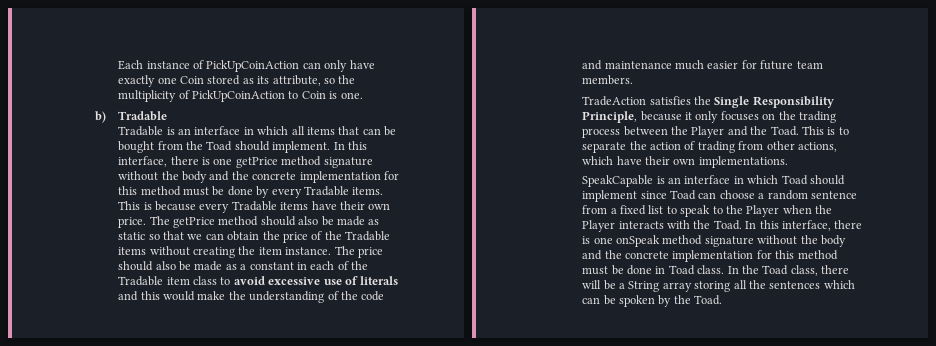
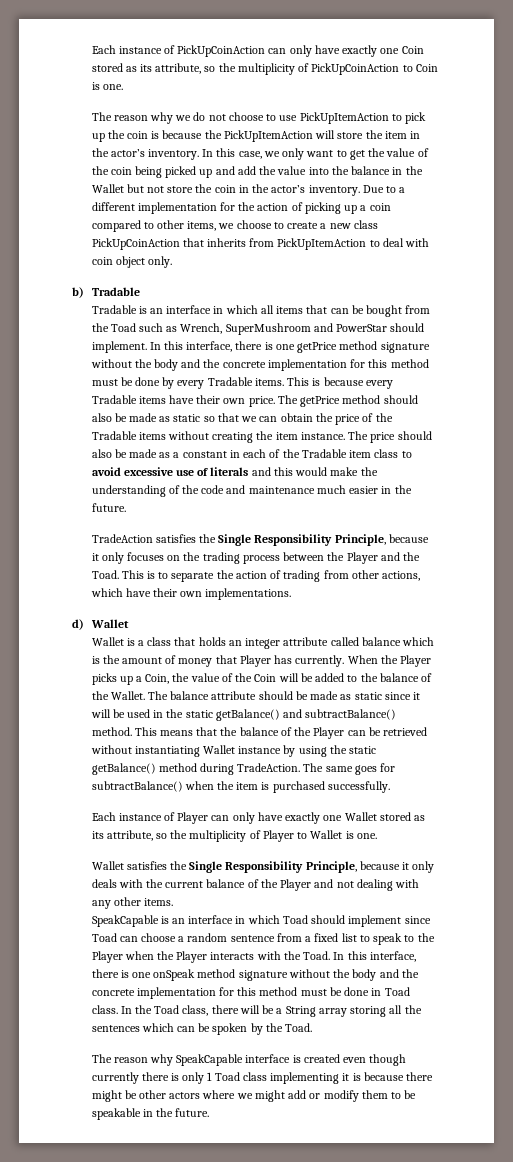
+ The reason why we do not choose to use PickUpItemAction to pick up the coin is because the PickUpItemAction will store the item in the actor’s inventory. In this case, we only want to get the value of the coin being picked up and add the value into the balance in the Wallet but not store the coin in the actor’s inventory. Due to a different implementation for the action of picking up a coin compared to other items, we choose to create a new class PickUpCoinAction that inherits from PickUpItemAction to deal with coin object only.
- Tradable is an interface in which all items that can be bought from the Toad should implement.
+ Tradable is an interface in which all items that can be bought from the Toad such as Wrench, SuperMushroom and PowerStar should implement.
- The price should also be made as a constant in each of the Tradable item class to avoid excessive use of literals and this would make the understanding of the code and maintenance much easier for future team members.
+ The price should also be made as a constant in each of the Tradable item class to avoid excessive use of literals and this would make the understanding of the code and maintenance much easier in the future.
+ d) Wallet
+ Wallet is a class that holds an integer attribute called balance which is the amount of money that Player has currently. When the Player picks up a Coin, the value of the Coin will be added to the balance of the Wallet. The balance attribute should be made as static since it will be used in the static getBalance() and subtractBalance() method. This means that the balance of the Player can be retrieved without instantiating Wallet instance by using the static getBalance() method during TradeAction. The same goes for subtractBalance() when the item is purchased successfully.
+ Each instance of Player can only have exactly one Wallet stored as its attribute, so the multiplicity of Player to Wallet is one.
+ Wallet satisfies the Single Responsibility Principle, because it only deals with the current balance of the Player and not dealing with any other items.
+ The reason why SpeakCapable interface is created even though currently there is only 1 Toad class implementing it is because there might be other actors where we might add or modify them to be speakable in the future.

